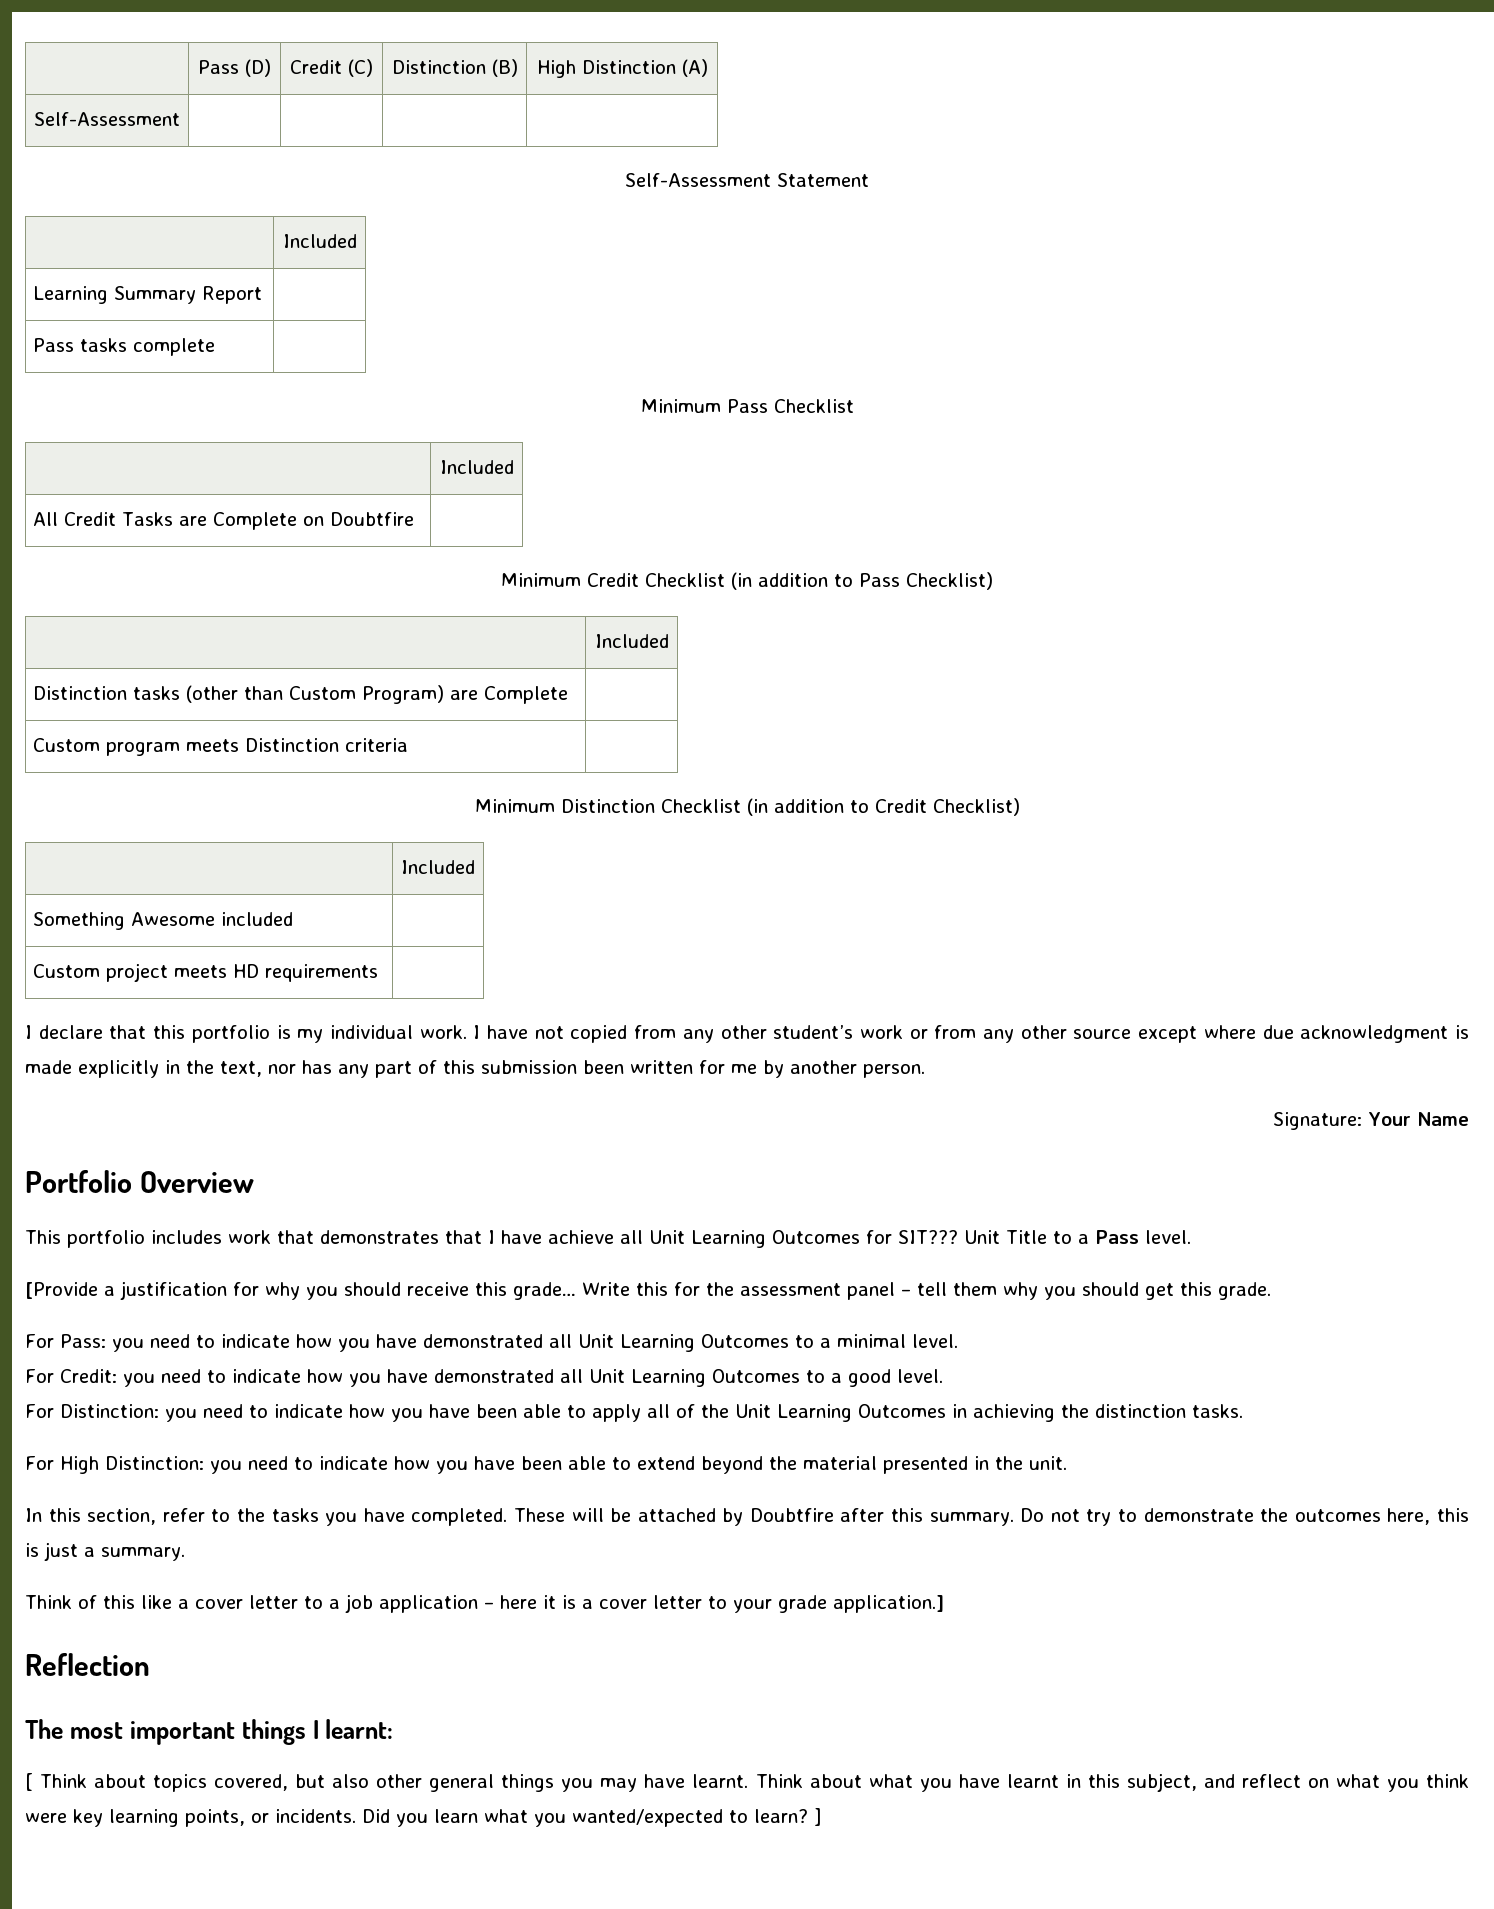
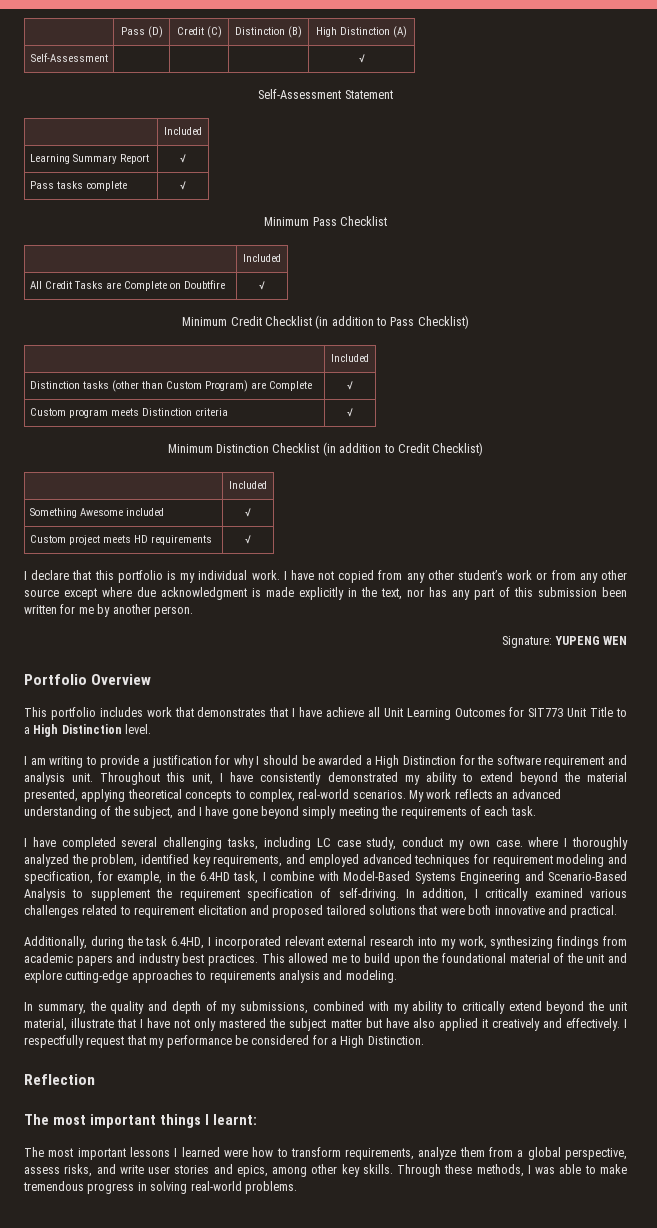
- Self-Assessment | | | |
+ Self-Assessment | | | | √
- Learning Summary Report |
+ Learning Summary Report | √
- Pass tasks complete |
+ Pass tasks complete | √
- All Credit Tasks are Complete on Doubtfire |
+ All Credit Tasks are Complete on Doubtfire | √
- Distinction tasks (other than Custom Program) are Complete |
+ Distinction tasks (other than Custom Program) are Complete | √
- Custom program meets Distinction criteria |
+ Custom program meets Distinction criteria | √
- Something Awesome included |
+ Something Awesome included | √
- Custom project meets HD requirements |
+ Custom project meets HD requirements | √
- Signature: Your Name
+ Signature: YUPENG WEN
- This portfolio includes work that demonstrates that I have achieve all Unit Learning Outcomes for SIT??? Unit Title to a Pass level.
- [Provide a justification for why you should receive this grade… Write this for the assessment panel – tell them why you should get this grade.
- For Pass: you need to indicate how you have demonstrated all Unit Learning Outcomes to a minimal level.
- For Credit: you need to indicate how you have demonstrated all Unit Learning Outcomes to a good level.
- For Distinction: you need to indicate how you have been able to apply all of the Unit Learning Outcomes in achieving the distinction tasks.
- For High Distinction: you need to indicate how you have been able to extend beyond the material presented in the unit.
- In this section, refer to the tasks you have completed. These will be attached by Doubtfire after this summary. Do not try to demonstrate the outcomes here, this is just a summary.
- Think of this like a cover letter to a job application – here it is a cover letter to your grade application.]
+ This portfolio includes work that demonstrates that I have achieve all Unit Learning Outcomes for SIT773 Unit Title to a High Distinction level.
+ I am writing to provide a justification for why I should be awarded a High Distinction for the software requirement and analysis unit. Throughout this unit, I have consistently demonstrated my ability to extend beyond the material presented, applying theoretical concepts to complex, real-world scenarios. My work reflects an advanced understanding of the subject, and I have gone beyond simply meeting the requirements of each task.
+ I have completed several challenging tasks, including LC case study, conduct my own case. where I thoroughly analyzed the problem, identified key requirements, and employed advanced techniques for requirement modeling and specification, for example, in the 6.4HD task, I combine with Model-Based Systems Engineering and Scenario-Based Analysis to supplement the requirement specification of self-driving. In addition, I critically examined various challenges related to requirement elicitation and proposed tailored solutions that were both innovative and practical.
+ Additionally, during the task 6.4HD, I incorporated relevant external research into my work, synthesizing findings from academic papers and industry best practices. This allowed me to build upon the foundational material of the unit and explore cutting-edge approaches to requirements analysis and modeling.
+ In summary, the quality and depth of my submissions, combined with my ability to critically extend beyond the unit material, illustrate that I have not only mastered the subject matter but have also applied it creatively and effectively. I respectfully request that my performance be considered for a High Distinction.
- [ Think about topics covered, but also other general things you may have learnt. Think about what you have learnt in this subject, and reflect on what you think were key learning points, or incidents. Did you learn what you wanted/expected to learn? ]
+ The most important lessons I learned were how to transform requirements, analyze them from a global perspective, assess risks, and write user stories and epics, among other key skills. Through these methods, I was able to make tremendous progress in solving real-world problems.

